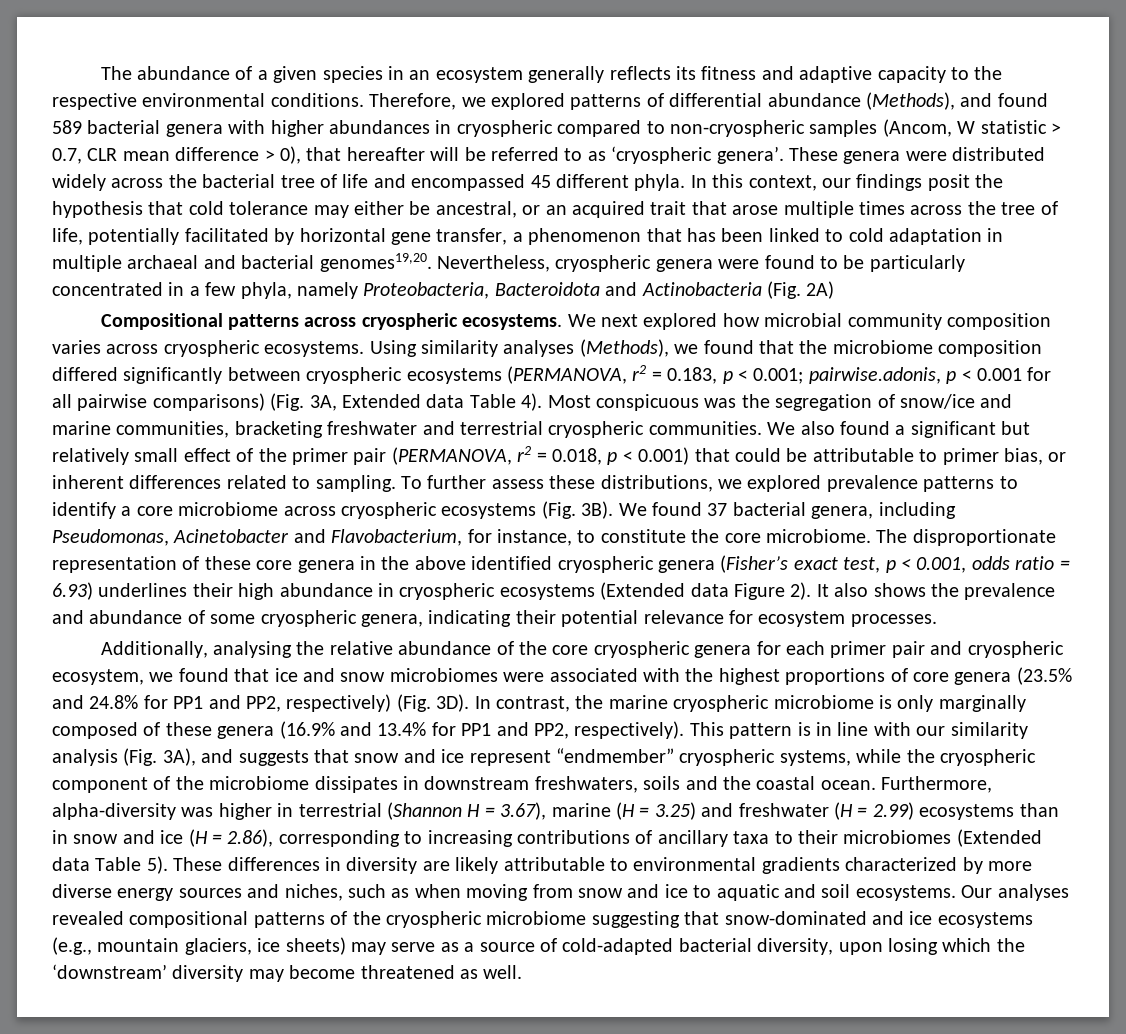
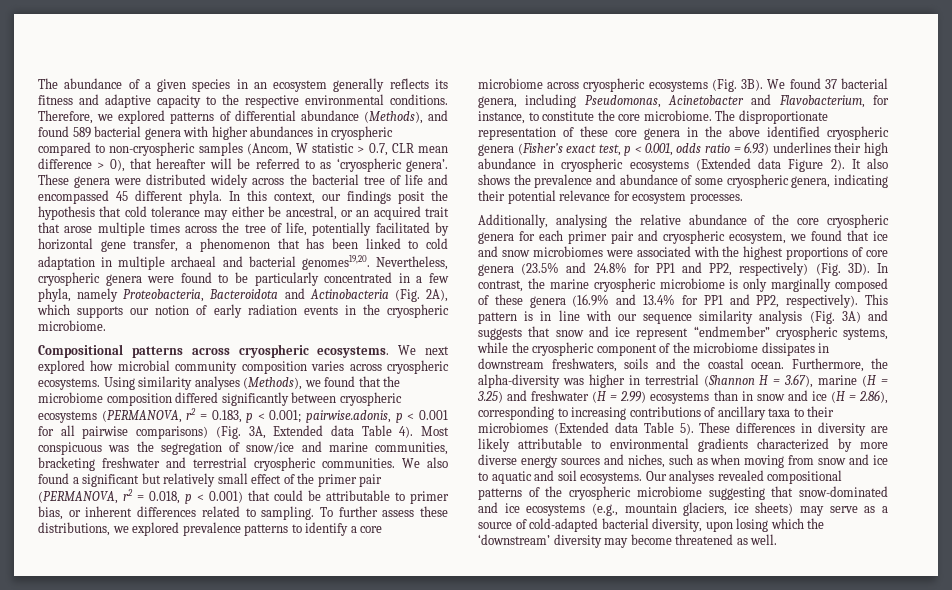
- Nevertheless, cryospheric genera were found to be particularly concentrated in a few phyla, namely Proteobacteria, Bacteroidota and Actinobacteria (Fig. 2A)
+ Nevertheless, cryospheric genera were found to be particularly concentrated in a few phyla, namely Proteobacteria, Bacteroidota and Actinobacteria (Fig. 2A), which supports our notion of early radiation events in the cryospheric microbiome.
- This pattern is in line with our similarity analysis (Fig. 3A), and suggests that snow and ice represent “endmember” cryospheric systems, while the cryospheric component of the microbiome dissipates in downstream freshwaters, soils and the coastal ocean.
+ This pattern is in line with our sequence similarity analysis (Fig. 3A) and suggests that snow and ice represent “endmember” cryospheric systems, while the cryospheric component of the microbiome dissipates in downstream freshwaters, soils and the coastal ocean.
- Furthermore, alpha-diversity was higher in terrestrial (Shannon H = 3.67), marine (H = 3.25) and freshwater (H = 2.99) ecosystems than in snow and ice (H = 2.86), corresponding to increasing contributions of ancillary taxa to their microbiomes (Extended data Table 5).
+ Furthermore, the alpha-diversity was higher in terrestrial (Shannon H = 3.67), marine (H = 3.25) and freshwater (H = 2.99) ecosystems than in snow and ice (H = 2.86), corresponding to increasing contributions of ancillary taxa to their microbiomes (Extended data Table 5).

